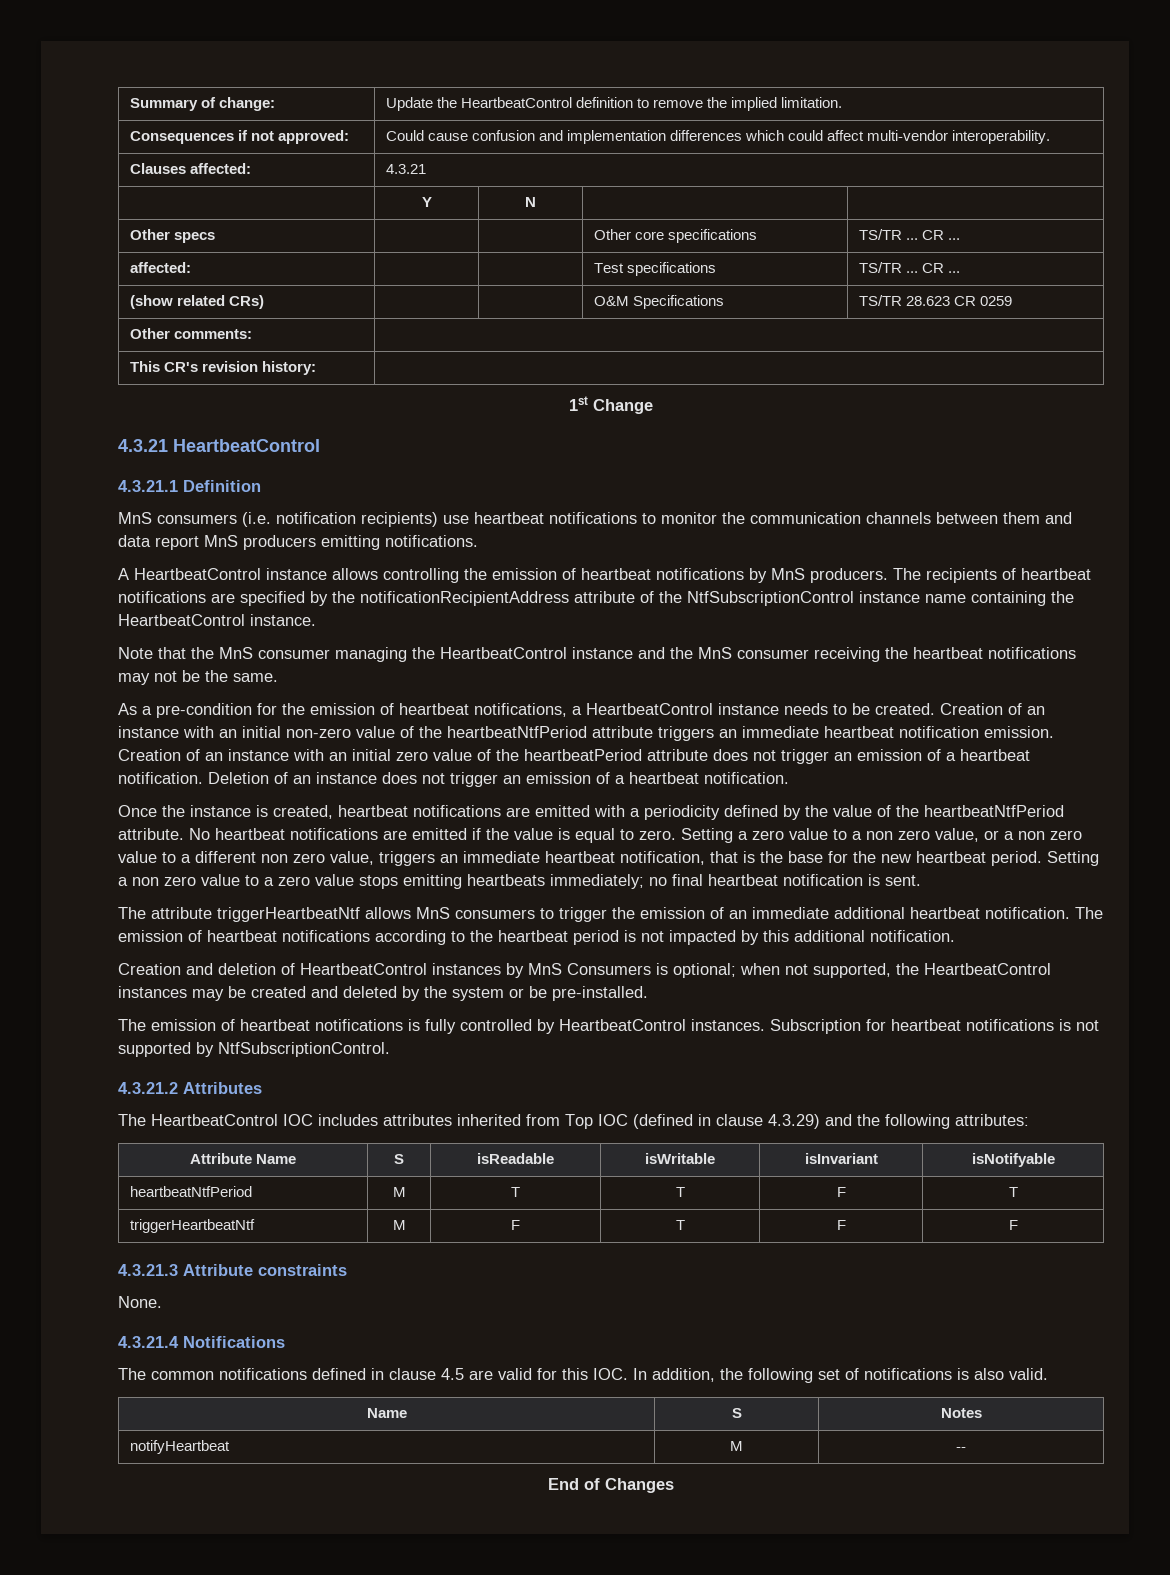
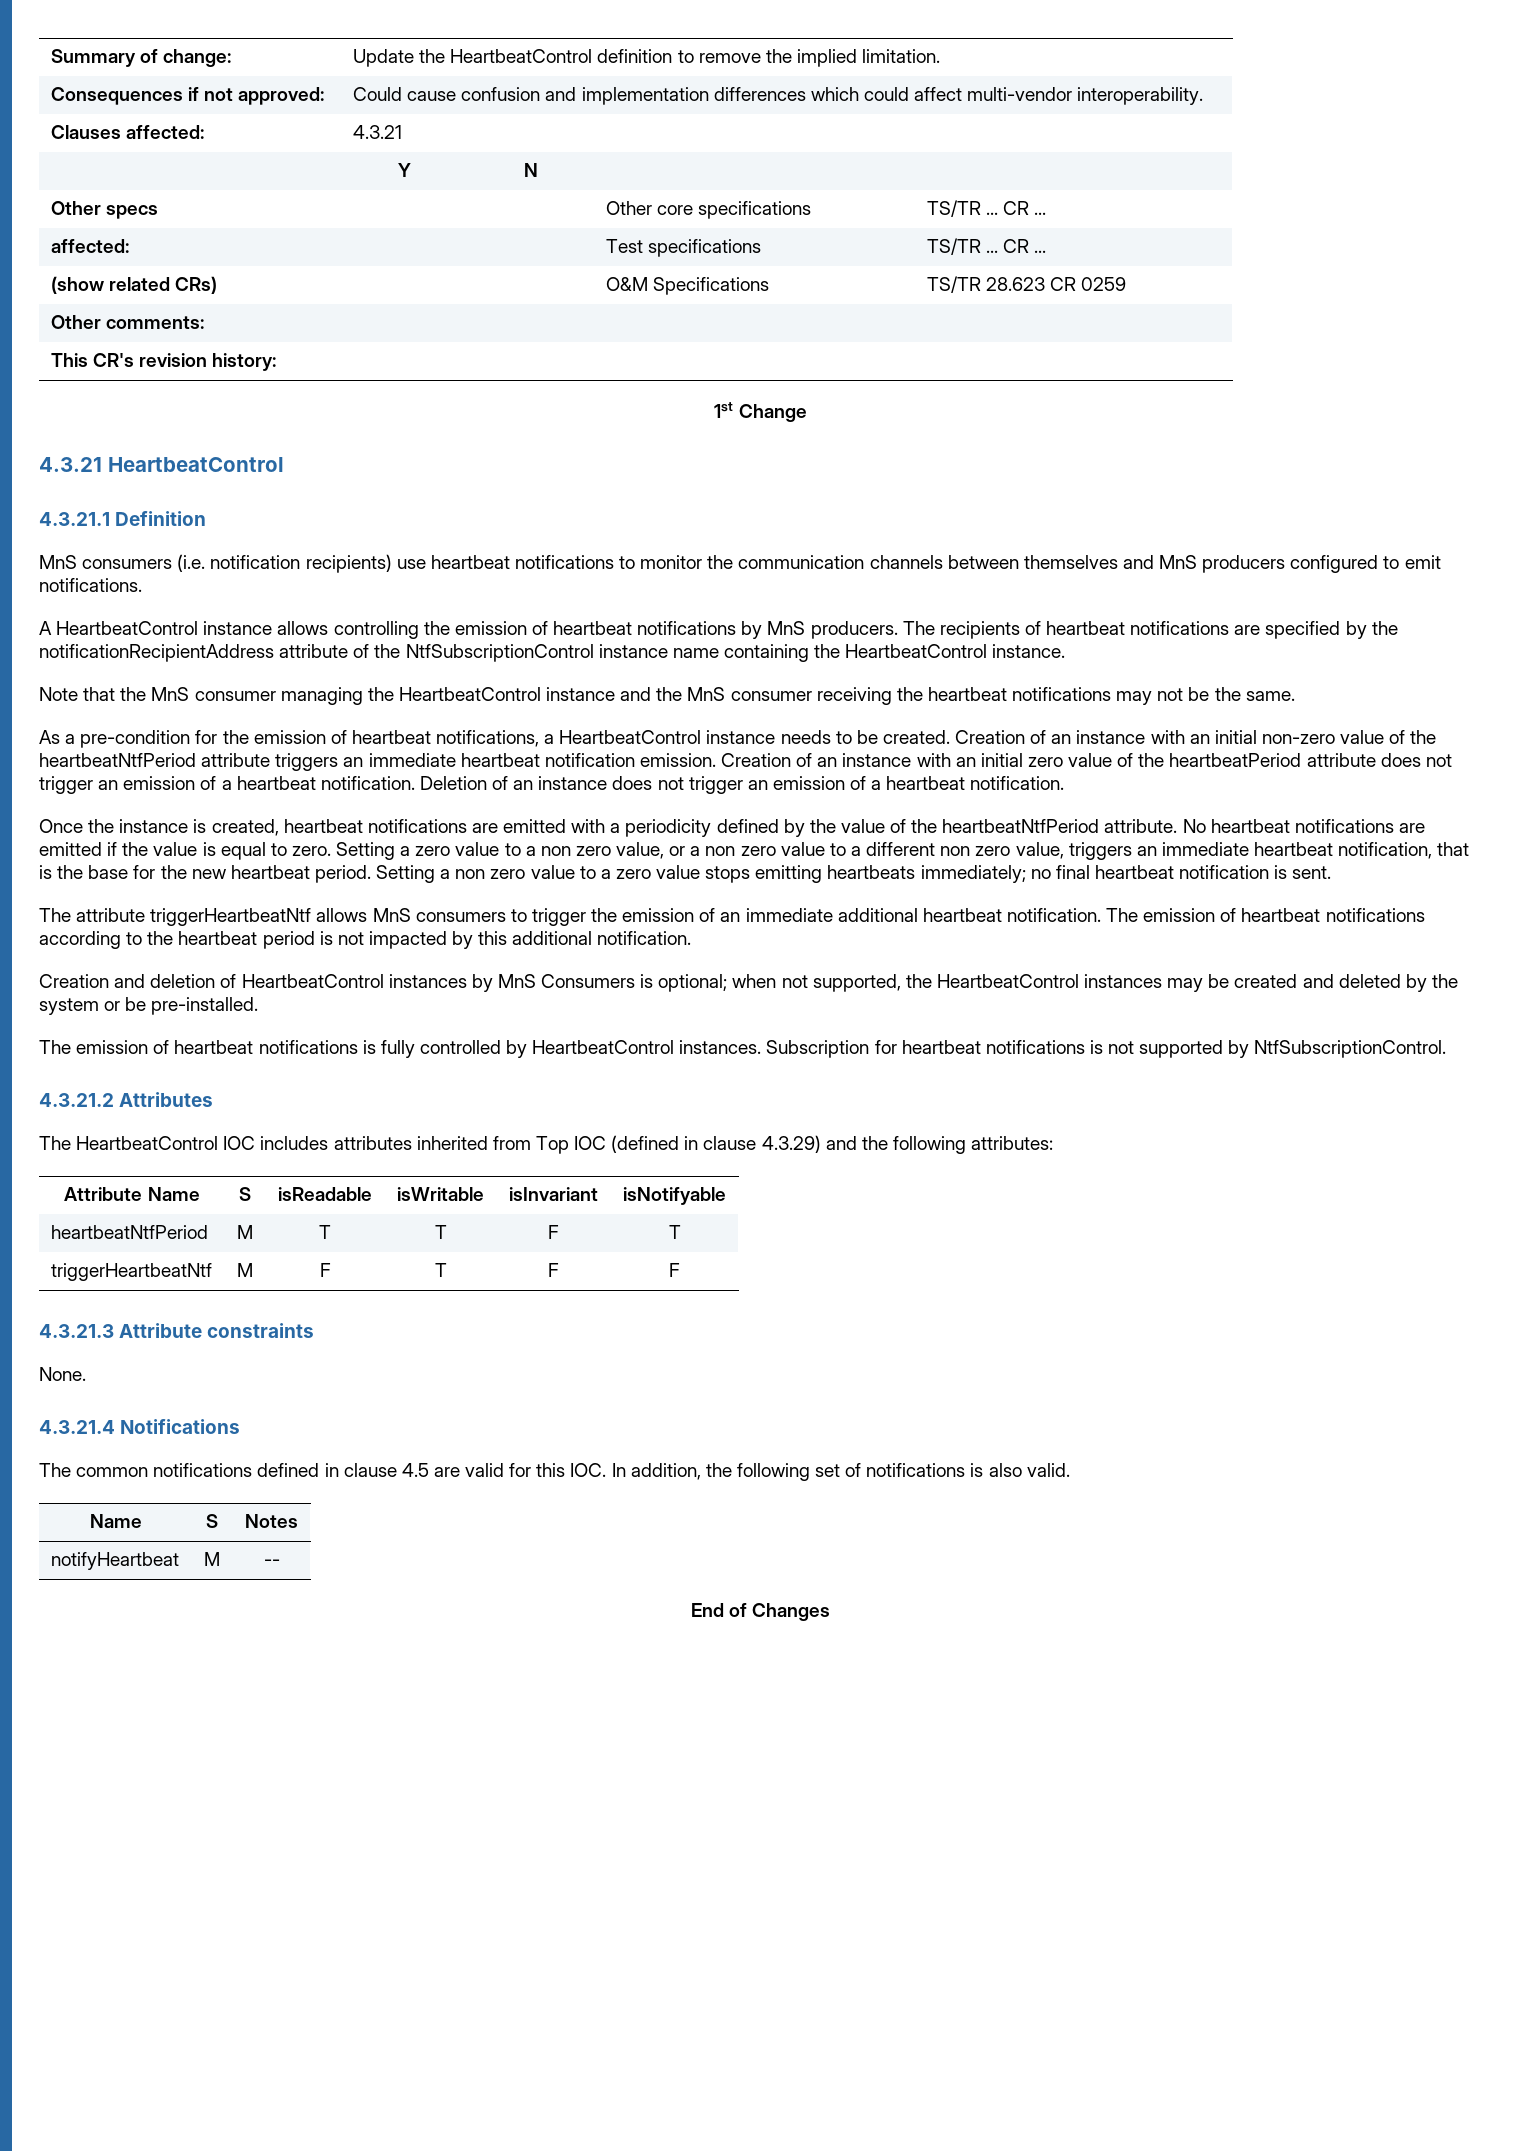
- MnS consumers (i.e. notification recipients) use heartbeat notifications to monitor the communication channels between them and data report MnS producers emitting notifications.
+ MnS consumers (i.e. notification recipients) use heartbeat notifications to monitor the communication channels between themselves and MnS producers configured to emit notifications.

